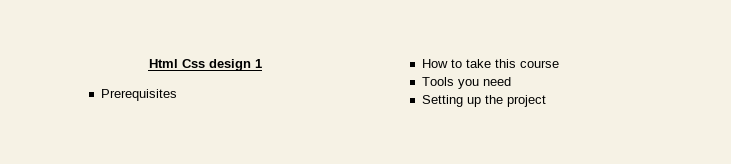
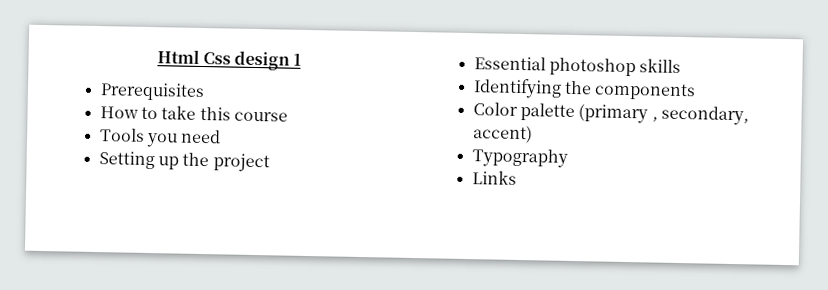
+ Essential photoshop skills
+ Identifying the components
+ Color palette (primary , secondary, accent)
+ Typography
+ Links

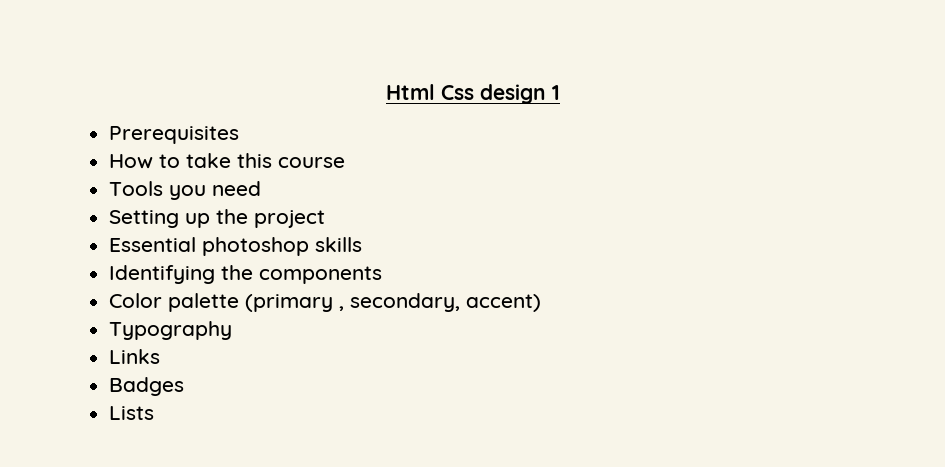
+ Badges
+ Lists

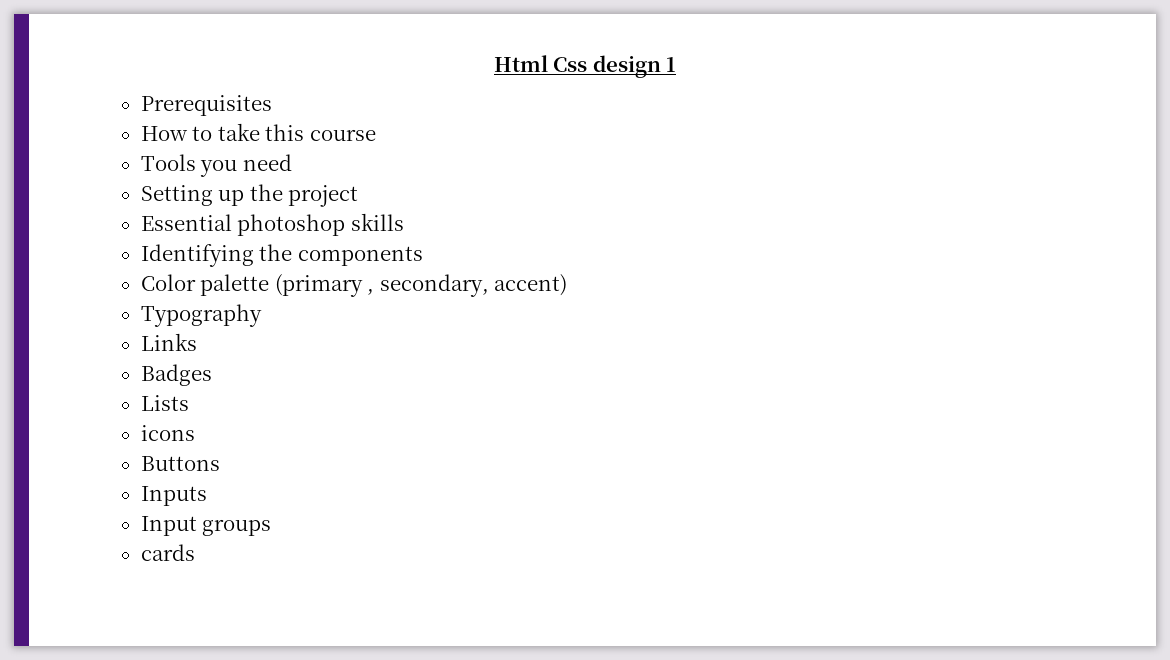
+ icons
+ Buttons
+ Inputs
+ Input groups
+ cards

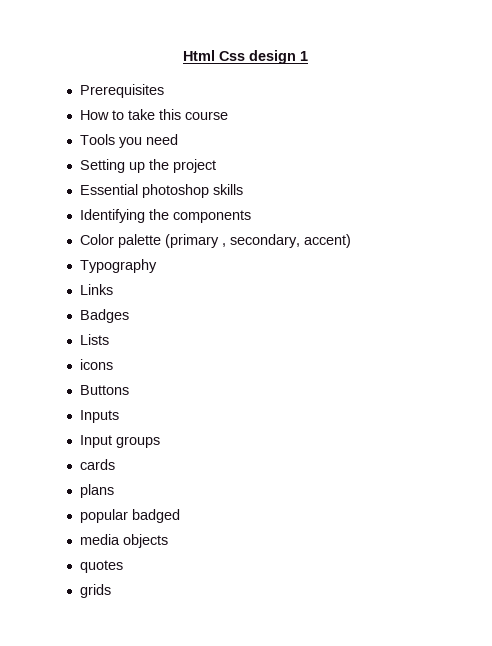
+ plans
+ popular badged
+ media objects
+ quotes
+ grids

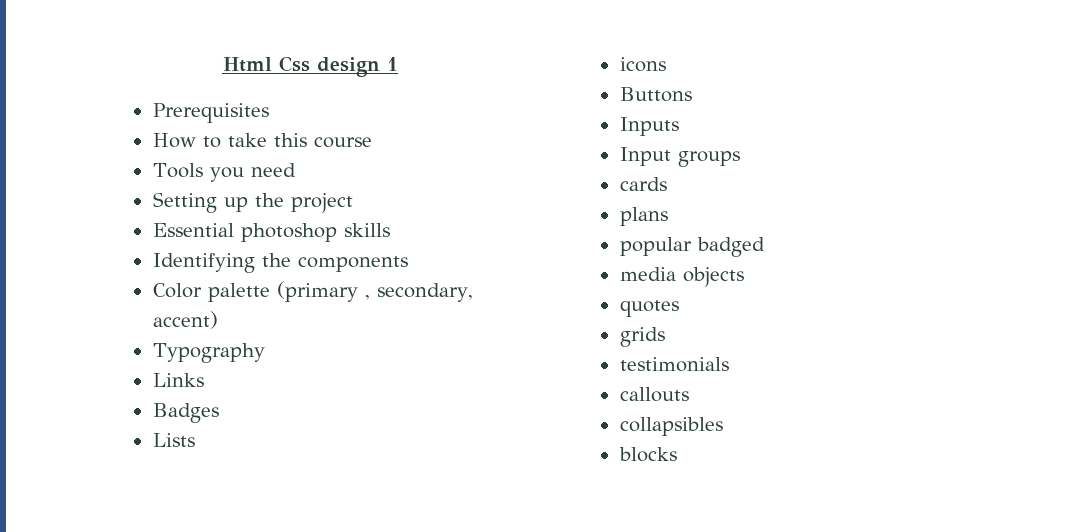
+ testimonials
+ callouts
+ collapsibles
+ blocks

